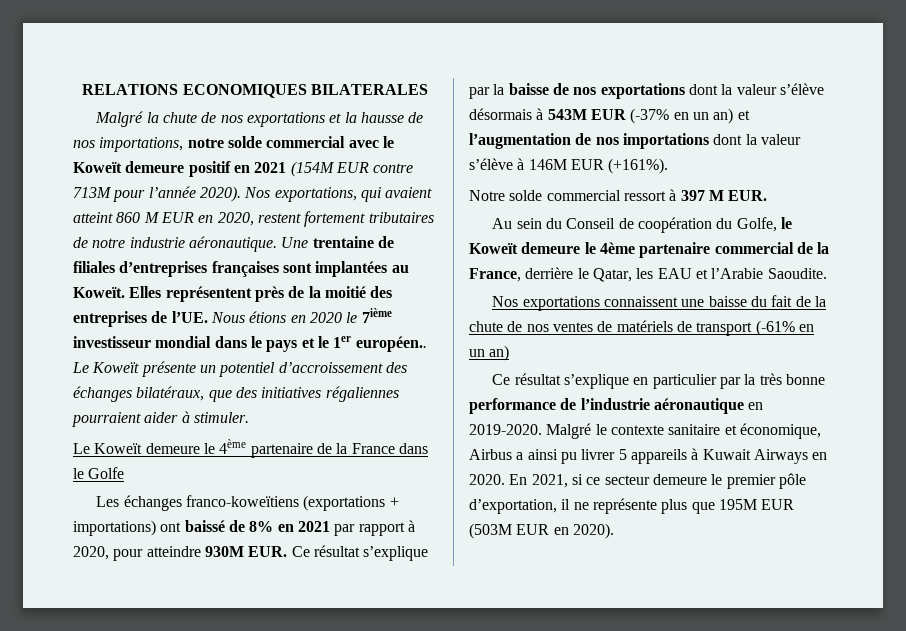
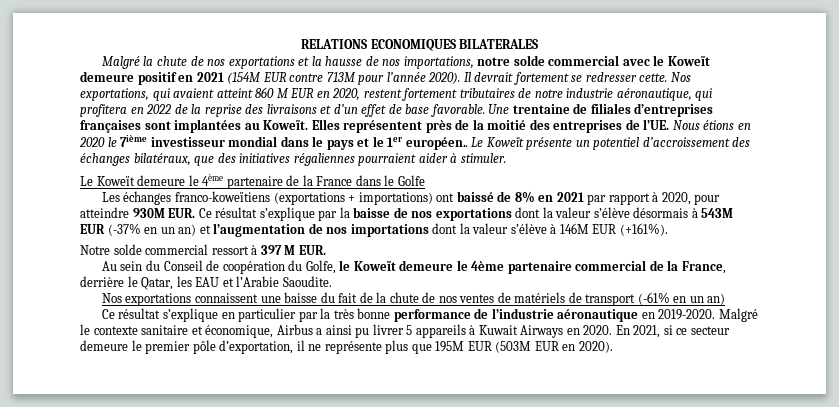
+ Il devrait fortement se redresser cette.
- Nos exportations, qui avaient atteint 860 M EUR en 2020, restent fortement tributaires de notre industrie aéronautique.
+ Nos exportations, qui avaient atteint 860 M EUR en 2020, restent fortement tributaires de notre industrie aéronautique, qui profitera en 2022 de la reprise des livraisons et d’un effet de base favorable.

